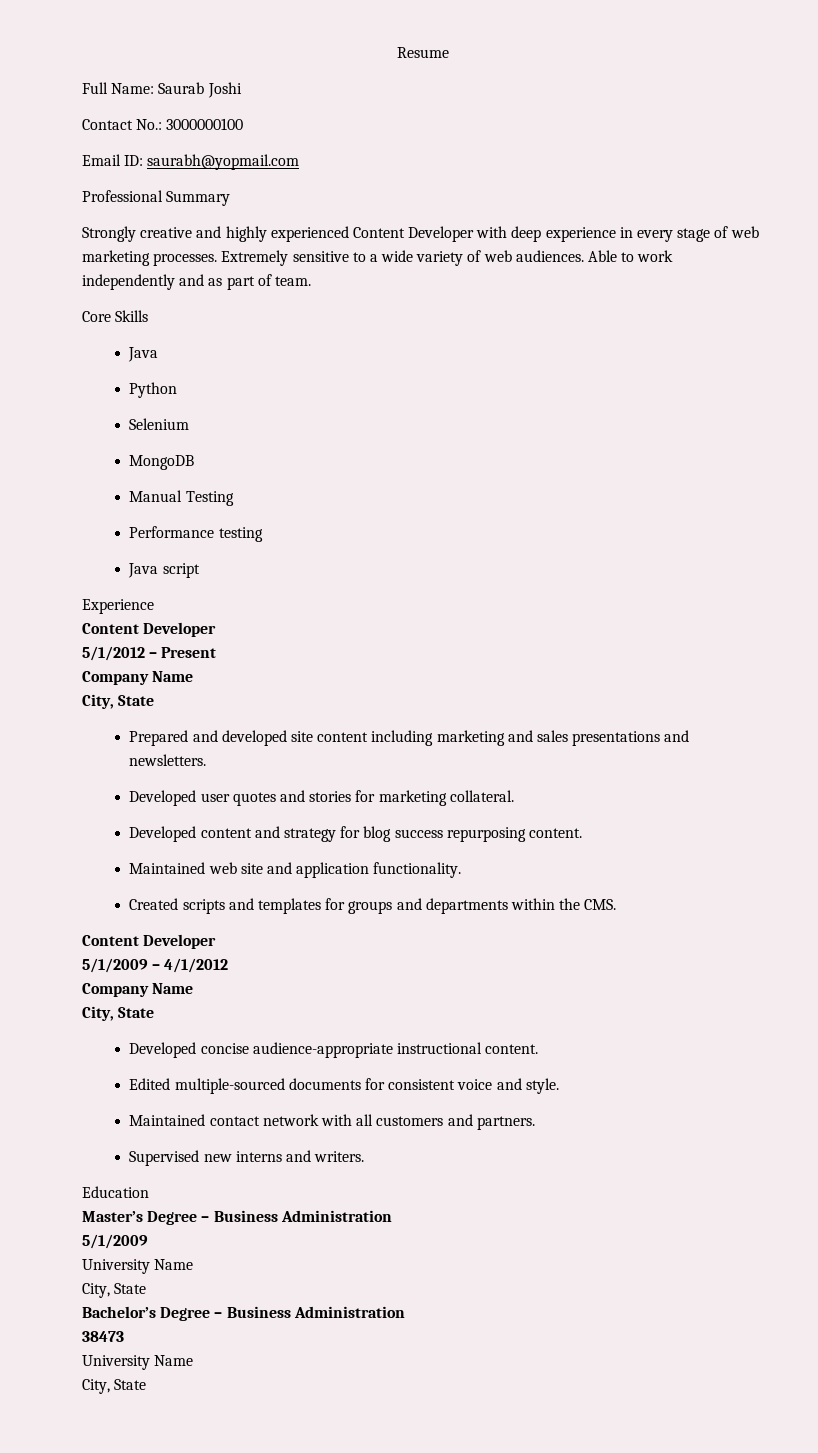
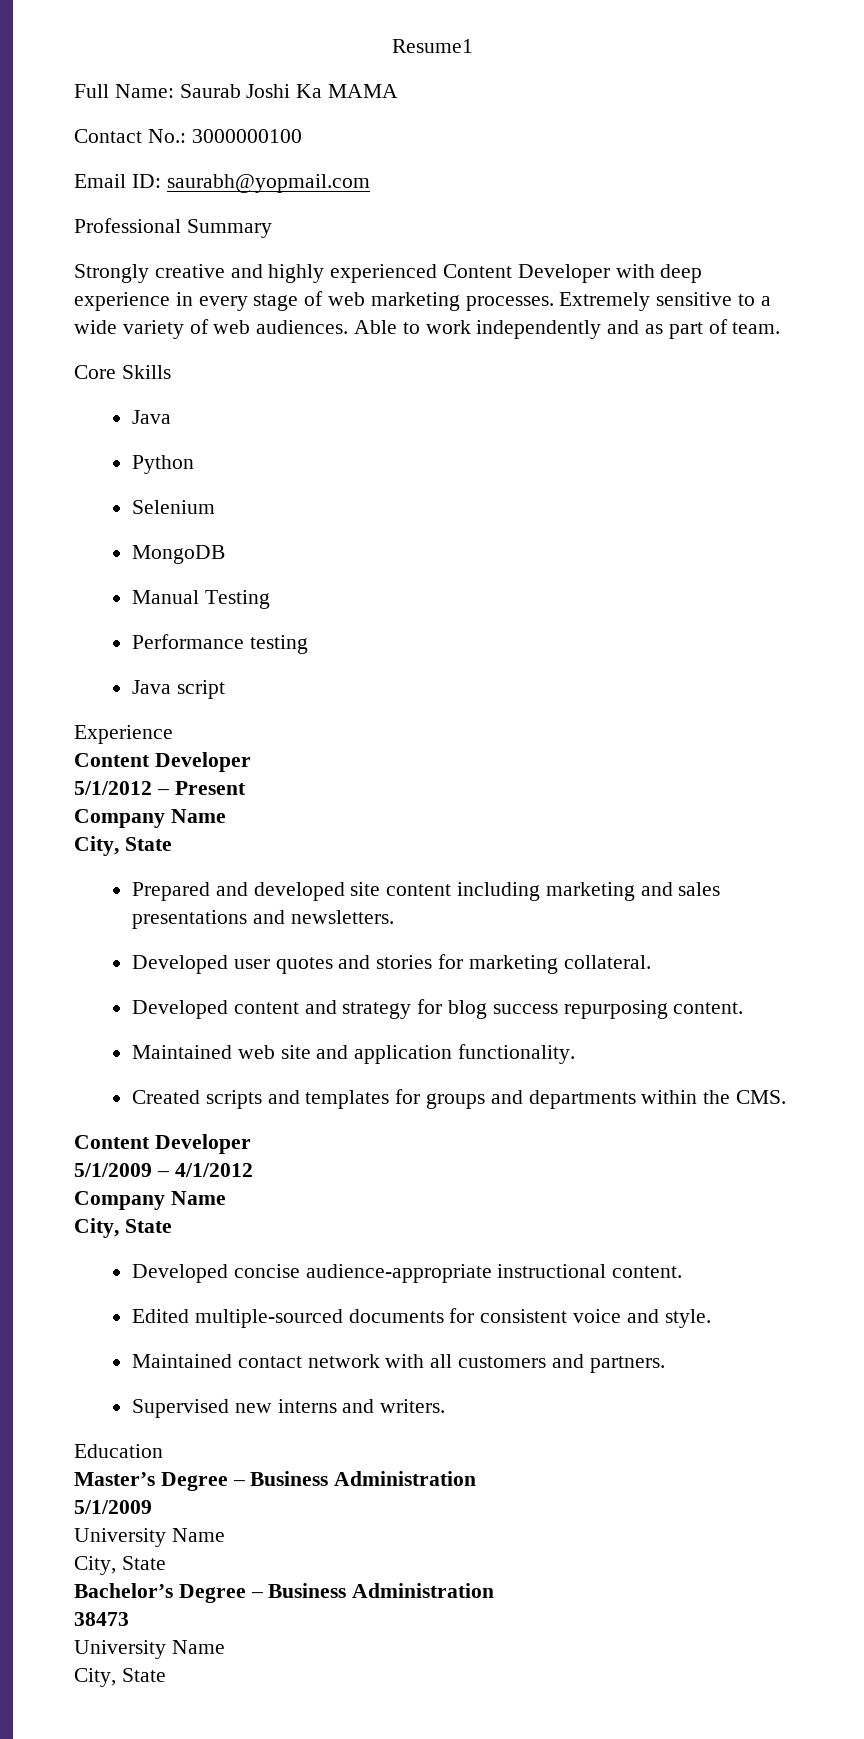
- Resume
+ Resume1
- Full Name: Saurab Joshi
+ Full Name: Saurab Joshi Ka MAMA

